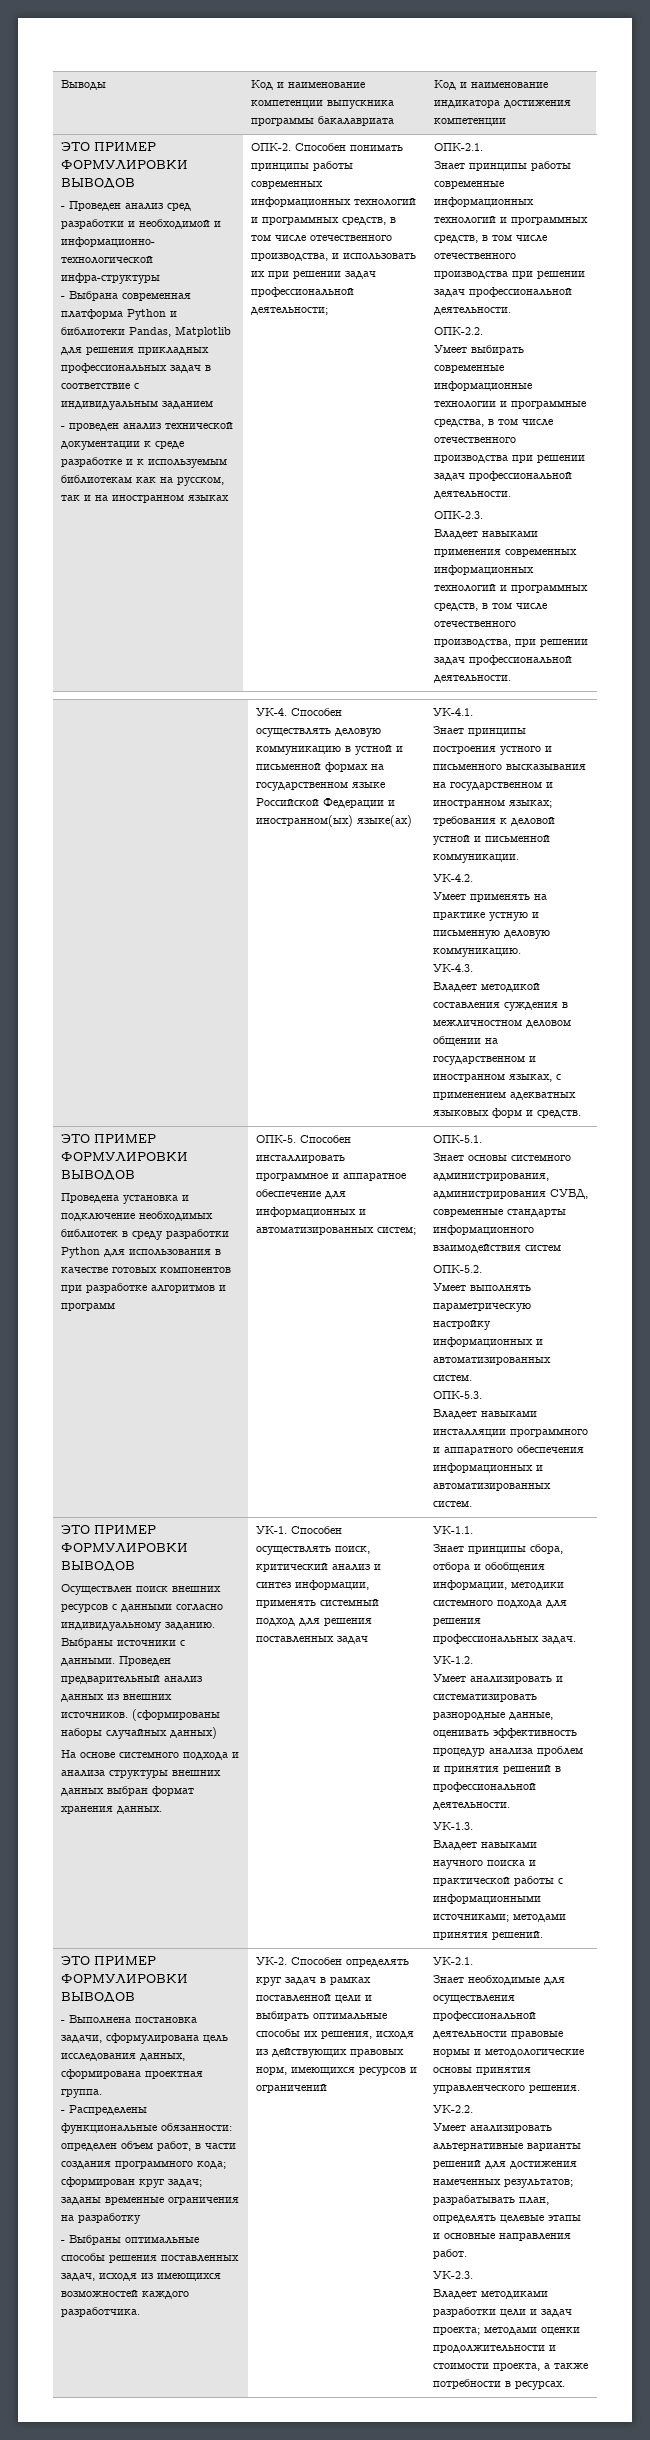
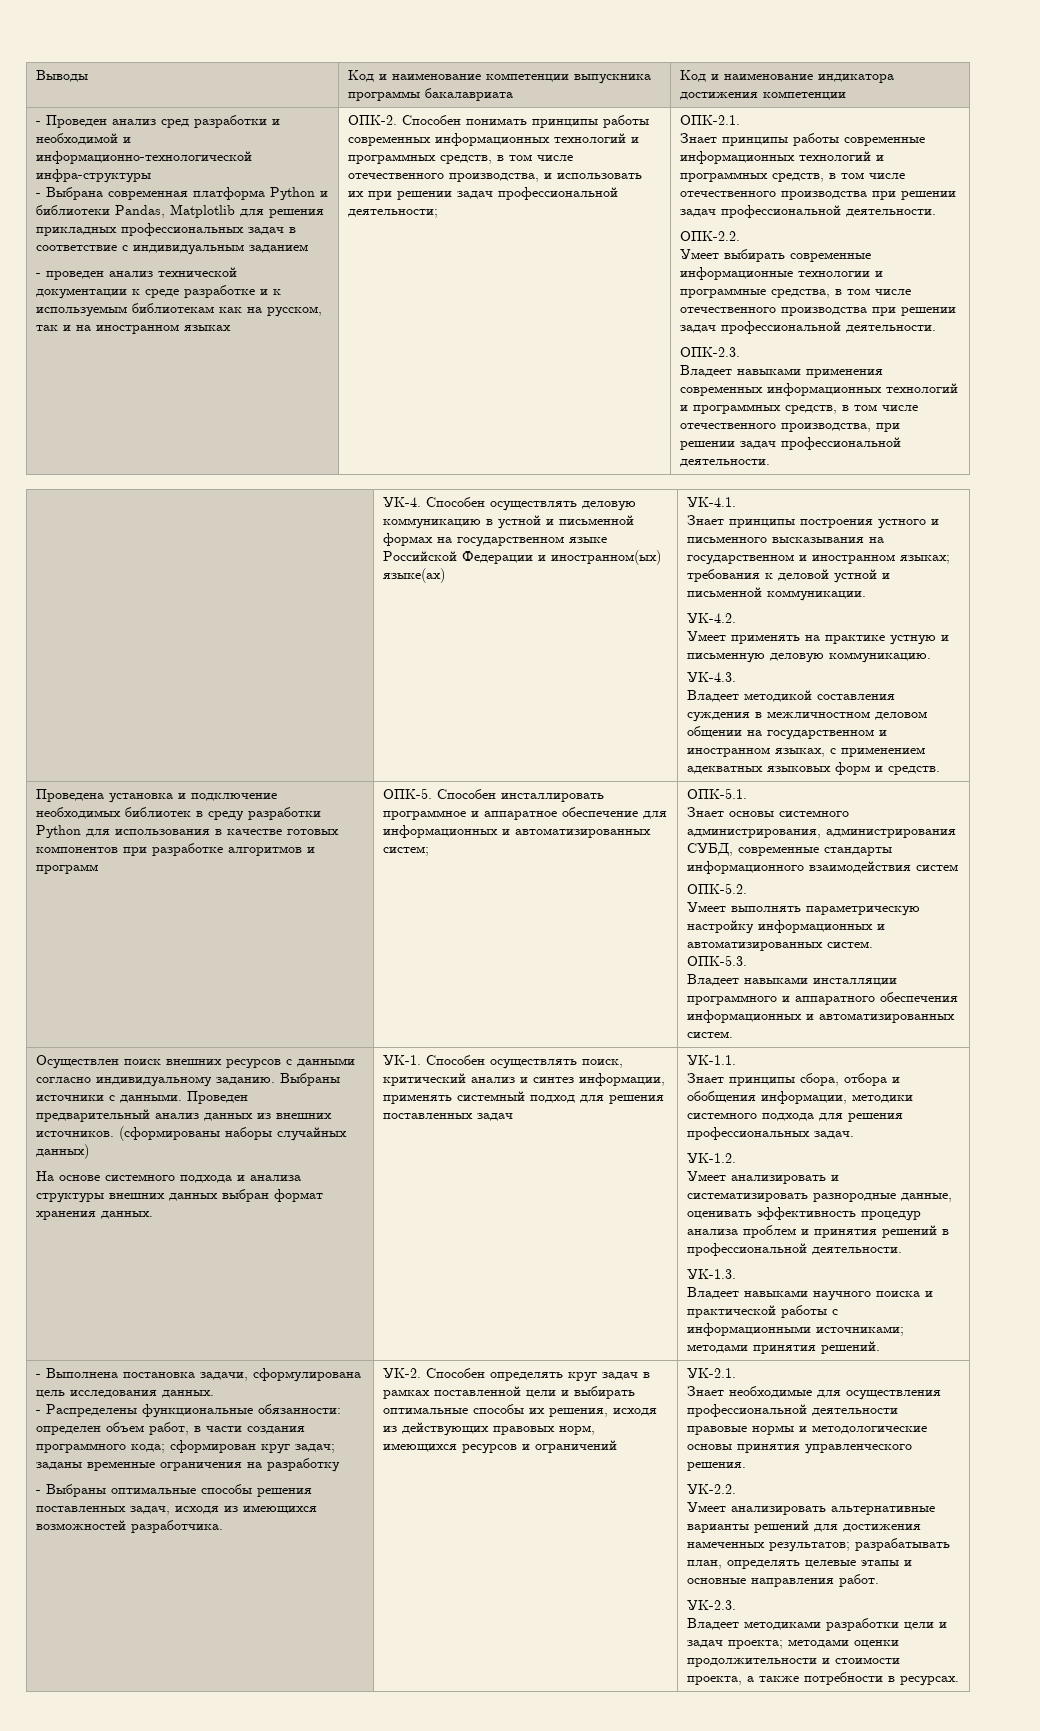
  Выводы | Код и наименование компетенции выпускника программы бакалавриата | Код и наименование индикатора достижения компетенции
- ЭТО ПРИМЕР ФОРМУЛИРОВКИ ВЫВОДОВ
  Владеет методикой составления суждения в межличностном деловом общении на государственном и иностранном языках, с применением адекватных языковых форм и средств.
- ЭТО ПРИМЕР ФОРМУЛИРОВКИ ВЫВОДОВ
  Владеет навыками инсталляции программного и аппаратного обеспечения информационных и автоматизированных систем.
- ЭТО ПРИМЕР ФОРМУЛИРОВКИ ВЫВОДОВ
  Владеет навыками научного поиска и практической работы с информационными источниками; методами принятия решений.
- ЭТО ПРИМЕР ФОРМУЛИРОВКИ ВЫВОДОВ
- - Выполнена постановка задачи, сформулирована цель исследования данных, сформирована проектная группа.
+ - Выполнена постановка задачи, сформулирована цель исследования данных.
- - Выбраны оптимальные способы решения поставленных задач, исходя из имеющихся возможностей каждого разработчика.
+ - Выбраны оптимальные способы решения поставленных задач, исходя из имеющихся возможностей разработчика.

